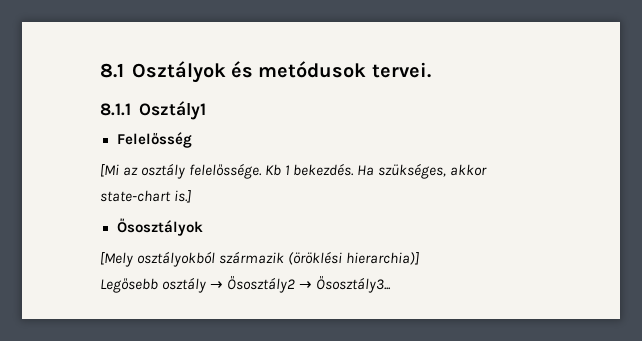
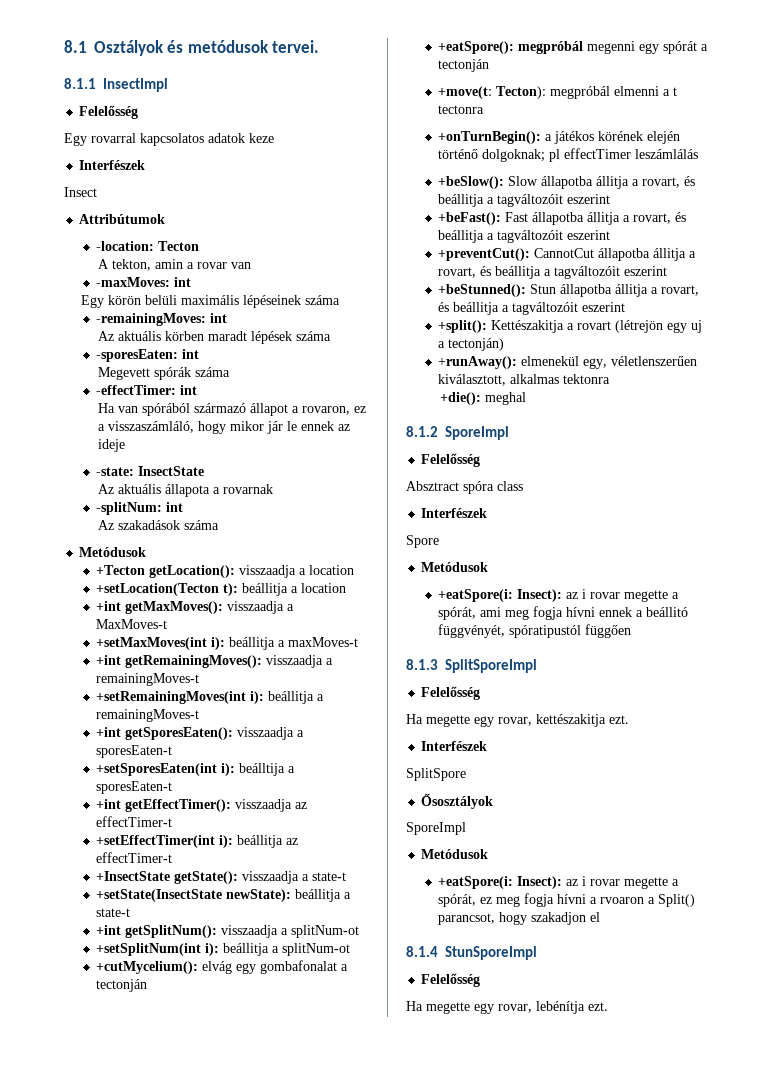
- 8.1.1 Osztály1
+ 8.1.1 InsectImpl
  Felelősség
- [Mi az osztály felelőssége. Kb 1 bekezdés. Ha szükséges, akkor state-chart is.]
+ Egy rovarral kapcsolatos adatok keze
+ Interfészek
+ Insect
+ Attribútumok
+ -location: Tecton
+ A tekton, amin a rovar van
+ -maxMoves: int
+ Egy körön belüli maximális lépéseinek száma
+ -remainingMoves: int
+ Az aktuális körben maradt lépések száma
+ -sporesEaten: int
+ Megevett spórák száma
+ -effectTimer: int
+ Ha van spórából származó állapot a rovaron, ez a visszaszámláló, hogy mikor jár le ennek az ideje
+ -state: InsectState
+ Az aktuális állapota a rovarnak
+ -splitNum: int
+ Az szakadások száma
+ Metódusok
+ +Tecton getLocation(): visszaadja a location
+ +setLocation(Tecton t): beállitja a location
+ +int getMaxMoves(): visszaadja a MaxMoves-t
+ +setMaxMoves(int i): beállitja a maxMoves-t
+ +int getRemainingMoves(): visszaadja a remainingMoves-t
+ +setRemainingMoves(int i): beállitja a remainingMoves-t
+ +int getSporesEaten(): visszaadja a sporesEaten-t
+ +setSporesEaten(int i): beálltija a sporesEaten-t
+ +int getEffectTimer(): visszaadja az effectTimer-t
+ +setEffectTimer(int i): beállitja az effectTimer-t
+ +InsectState getState(): visszaadja a state-t
+ +setState(InsectState newState): beállitja a state-t
+ +int getSplitNum(): visszaadja a splitNum-ot
+ +setSplitNum(int i): beállitja a splitNum-ot
+ +cutMycelium(): elvág egy gombafonalat a tectonján
+ +eatSpore(): megpróbál megenni egy spórát a tectonján
+ +move(t: Tecton): megpróbál elmenni a t tectonra
+ +onTurnBegin(): a játékos körének elején történő dolgoknak; pl effectTimer leszámlálás
+ +beSlow(): Slow állapotba állitja a rovart, és beállitja a tagváltozóit eszerint
+ +beFast(): Fast állapotba állitja a rovart, és beállitja a tagváltozóit eszerint
+ +preventCut(): CannotCut állapotba állitja a rovart, és beállitja a tagváltozóit eszerint
+ +beStunned(): Stun állapotba állitja a rovart, és beállitja a tagváltozóit eszerint
+ +split(): Kettészakitja a rovart (létrejön egy uj a tectonján)
+ +runAway(): elmenekül egy, véletlenszerűen kiválasztott, alkalmas tektonra
+ +die(): meghal
+ 8.1.2 SporeImpl
+ Felelősség
+ Absztract spóra class
+ Interfészek
+ Spore
+ Metódusok
+ +eatSpore(i: Insect): az i rovar megette a spórát, ami meg fogja hívni ennek a beállitó függvényét, spóratipustól függően
+ 8.1.3 SplitSporeImpl
+ Felelősség
+ Ha megette egy rovar, kettészakitja ezt.
+ Interfészek
+ SplitSpore
  Ősosztályok
- [Mely osztályokból származik (öröklési hierarchia)]
- Legősebb osztály → Ősosztály2 → Ősosztály3...
+ SporeImpl
+ Metódusok
+ +eatSpore(i: Insect): az i rovar megette a spórát, ez meg fogja hívni a rvoaron a Split() parancsot, hogy szakadjon el
+ 8.1.4 StunSporeImpl
+ Felelősség
+ Ha megette egy rovar, lebénítja ezt.

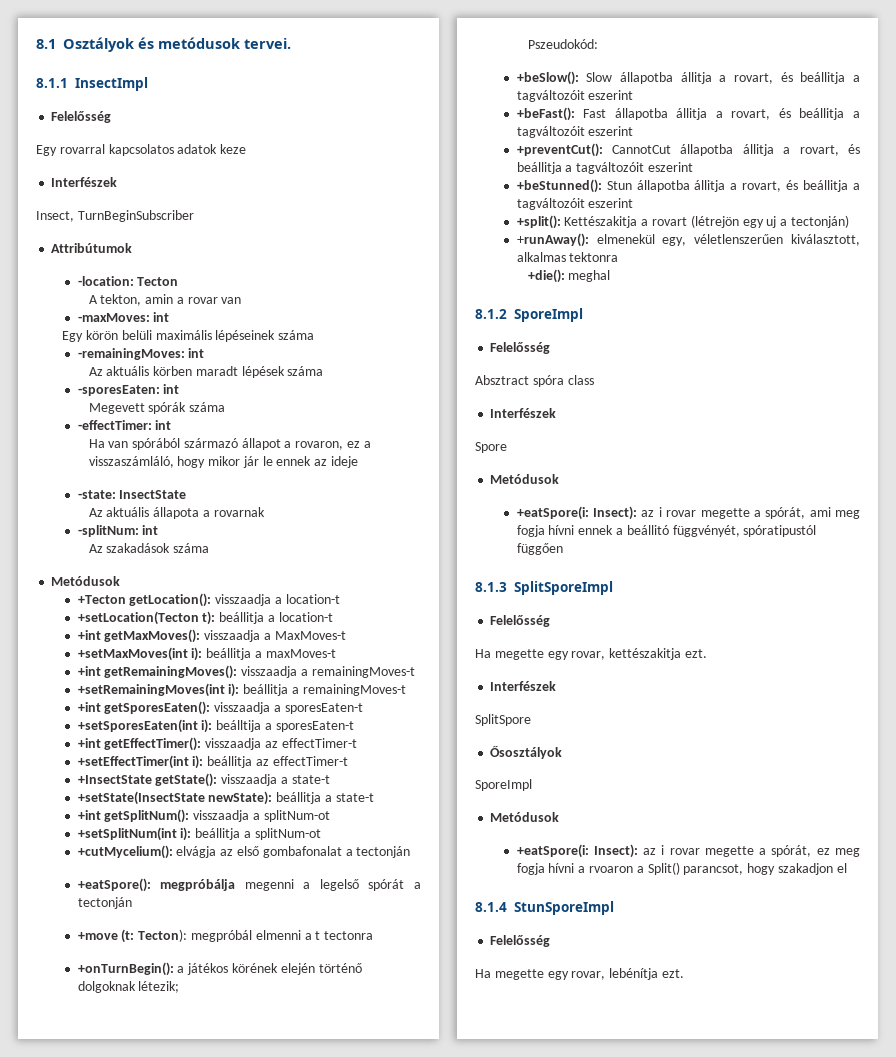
- Insect
+ Insect, TurnBeginSubscriber
- +Tecton getLocation(): visszaadja a location
+ +Tecton getLocation(): visszaadja a location-t
- +setLocation(Tecton t): beállitja a location
+ +setLocation(Tecton t): beállitja a location-t
- +cutMycelium(): elvág egy gombafonalat a tectonján
+ +cutMycelium(): elvágja az első gombafonalat a tectonján
- +eatSpore(): megpróbál megenni egy spórát a tectonján
+ +eatSpore(): megpróbálja megenni a legelső spórát a tectonján
- +move(t: Tecton): megpróbál elmenni a t tectonra
+ +move (t: Tecton): megpróbál elmenni a t tectonra
- +onTurnBegin(): a játékos körének elején történő dolgoknak; pl effectTimer leszámlálás
+ +onTurnBegin(): a játékos körének elején történő dolgoknak létezik;
+ Pszeudokód:

